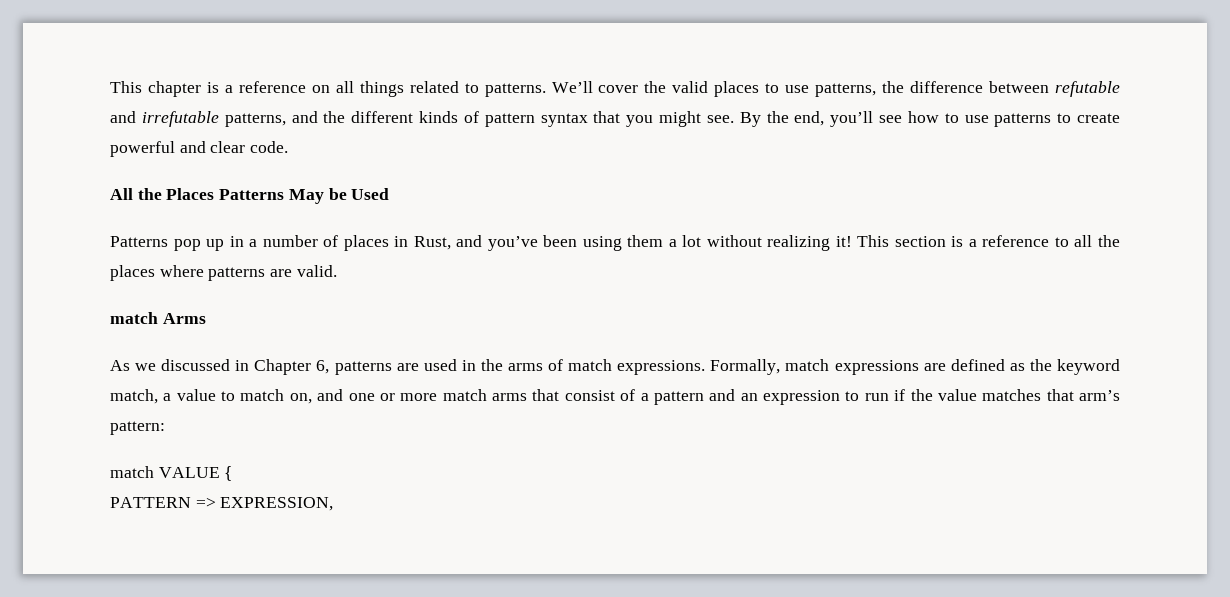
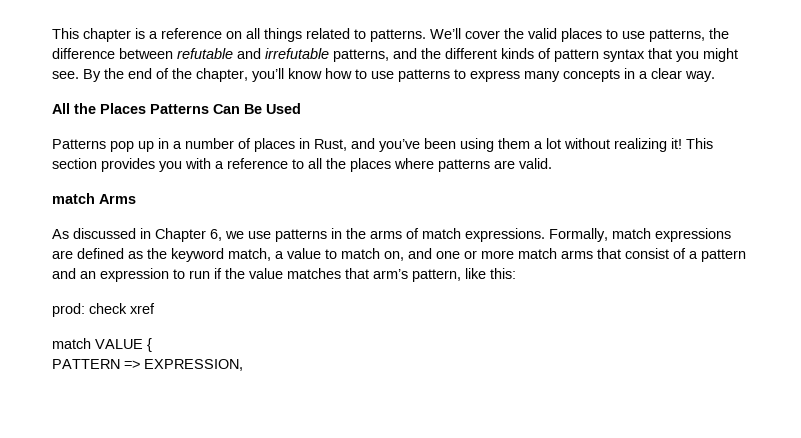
- By the end, you’ll see how to use patterns to create powerful and clear code.
+ By the end of the chapter, you’ll know how to use patterns to express many concepts in a clear way.
- All the Places Patterns May be Used
+ All the Places Patterns Can Be Used
- This section is a reference to all the places where patterns are valid.
+ This section provides you with a reference to all the places where patterns are valid.
- As we discussed in Chapter 6, patterns are used in the arms of match expressions.
+ As discussed in Chapter 6, we use patterns in the arms of match expressions.
- Formally, match expressions are defined as the keyword match, a value to match on, and one or more match arms that consist of a pattern and an expression to run if the value matches that arm’s pattern:
+ Formally, match expressions are defined as the keyword match, a value to match on, and one or more match arms that consist of a pattern and an expression to run if the value matches that arm’s pattern, like this:
+ prod: check xref

